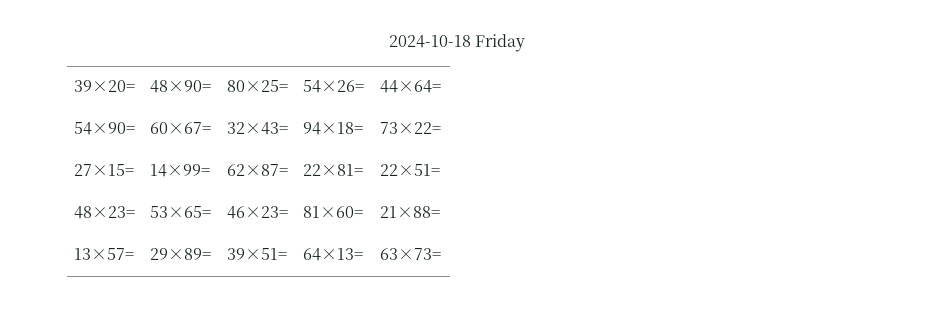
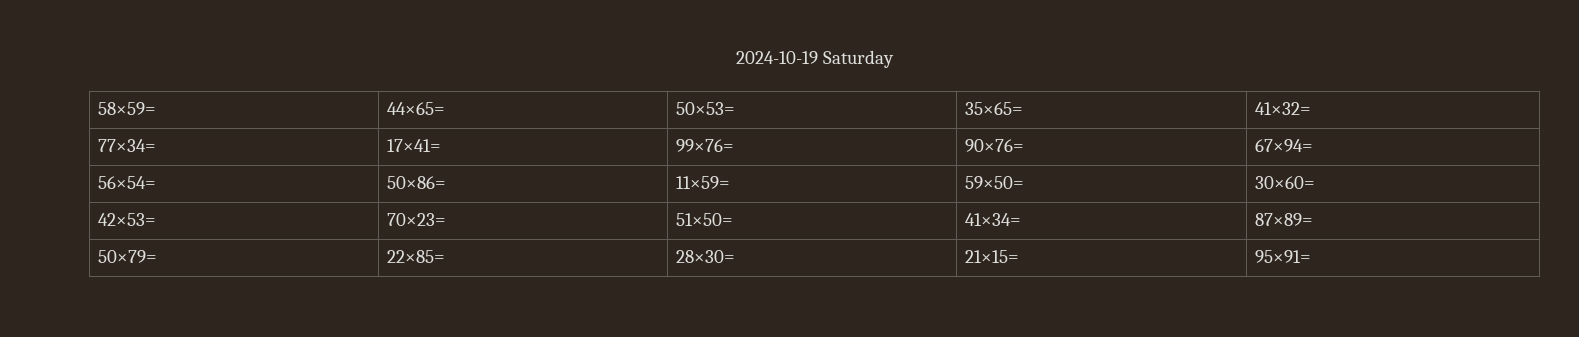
- 2024-10-18 Friday
- 39×20= | 48×90= | 80×25= | 54×26= | 44×64=
- 54×90= | 60×67= | 32×43= | 94×18= | 73×22=
- 27×15= | 14×99= | 62×87= | 22×81= | 22×51=
- 48×23= | 53×65= | 46×23= | 81×60= | 21×88=
- 13×57= | 29×89= | 39×51= | 64×13= | 63×73=
+ 2024-10-19 Saturday
+ 58×59= | 44×65= | 50×53= | 35×65= | 41×32=
+ 77×34= | 17×41= | 99×76= | 90×76= | 67×94=
+ 56×54= | 50×86= | 11×59= | 59×50= | 30×60=
+ 42×53= | 70×23= | 51×50= | 41×34= | 87×89=
+ 50×79= | 22×85= | 28×30= | 21×15= | 95×91=

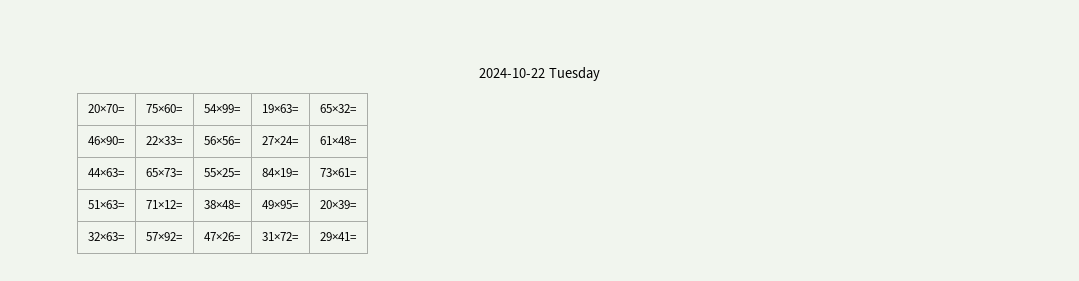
- 2024-10-19 Saturday
- 58×59= | 44×65= | 50×53= | 35×65= | 41×32=
- 77×34= | 17×41= | 99×76= | 90×76= | 67×94=
- 56×54= | 50×86= | 11×59= | 59×50= | 30×60=
- 42×53= | 70×23= | 51×50= | 41×34= | 87×89=
- 50×79= | 22×85= | 28×30= | 21×15= | 95×91=
+ 2024-10-22 Tuesday
+ 20×70= | 75×60= | 54×99= | 19×63= | 65×32=
+ 46×90= | 22×33= | 56×56= | 27×24= | 61×48=
+ 44×63= | 65×73= | 55×25= | 84×19= | 73×61=
+ 51×63= | 71×12= | 38×48= | 49×95= | 20×39=
+ 32×63= | 57×92= | 47×26= | 31×72= | 29×41=

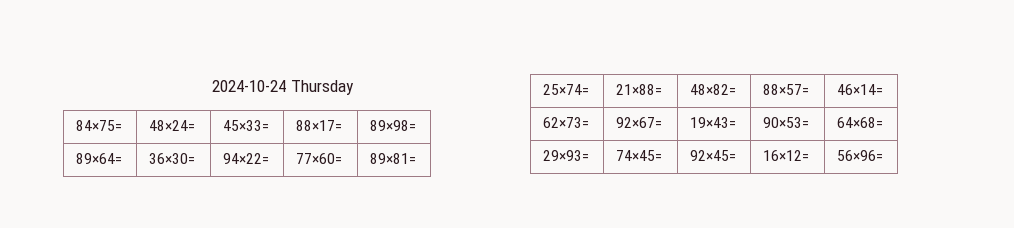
- 2024-10-22 Tuesday
- 20×70= | 75×60= | 54×99= | 19×63= | 65×32=
- 46×90= | 22×33= | 56×56= | 27×24= | 61×48=
- 44×63= | 65×73= | 55×25= | 84×19= | 73×61=
- 51×63= | 71×12= | 38×48= | 49×95= | 20×39=
- 32×63= | 57×92= | 47×26= | 31×72= | 29×41=
+ 2024-10-24 Thursday
+ 84×75= | 48×24= | 45×33= | 88×17= | 89×98=
+ 89×64= | 36×30= | 94×22= | 77×60= | 89×81=
+ 25×74= | 21×88= | 48×82= | 88×57= | 46×14=
+ 62×73= | 92×67= | 19×43= | 90×53= | 64×68=
+ 29×93= | 74×45= | 92×45= | 16×12= | 56×96=

